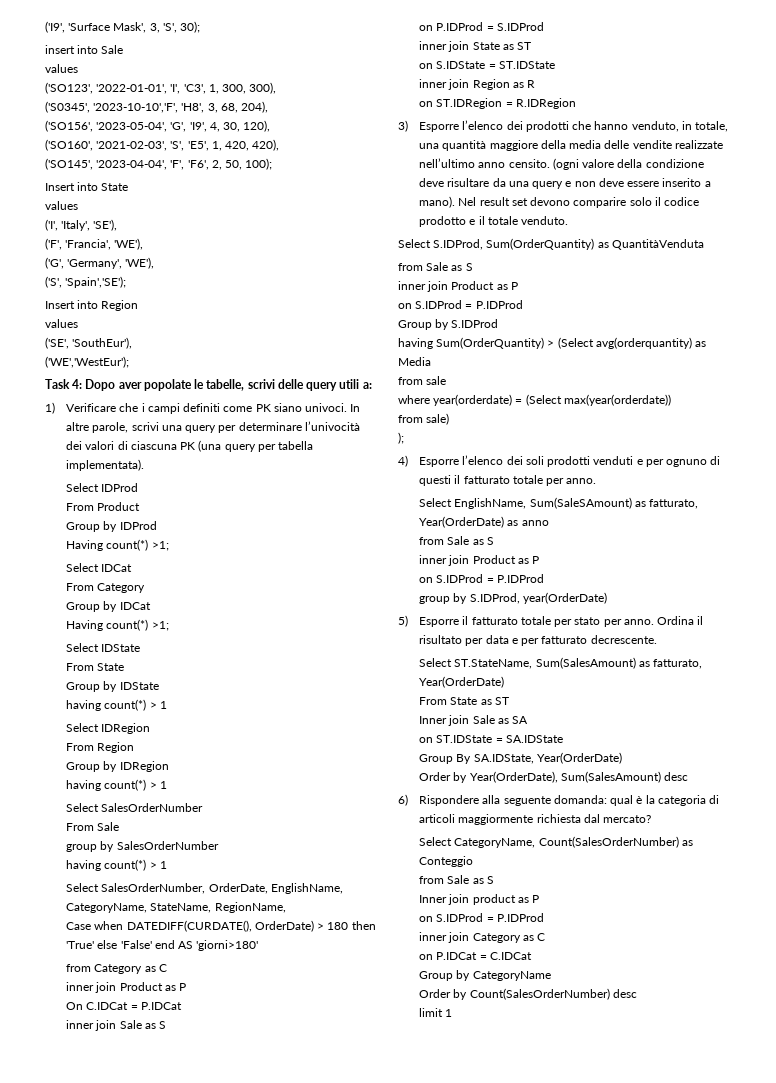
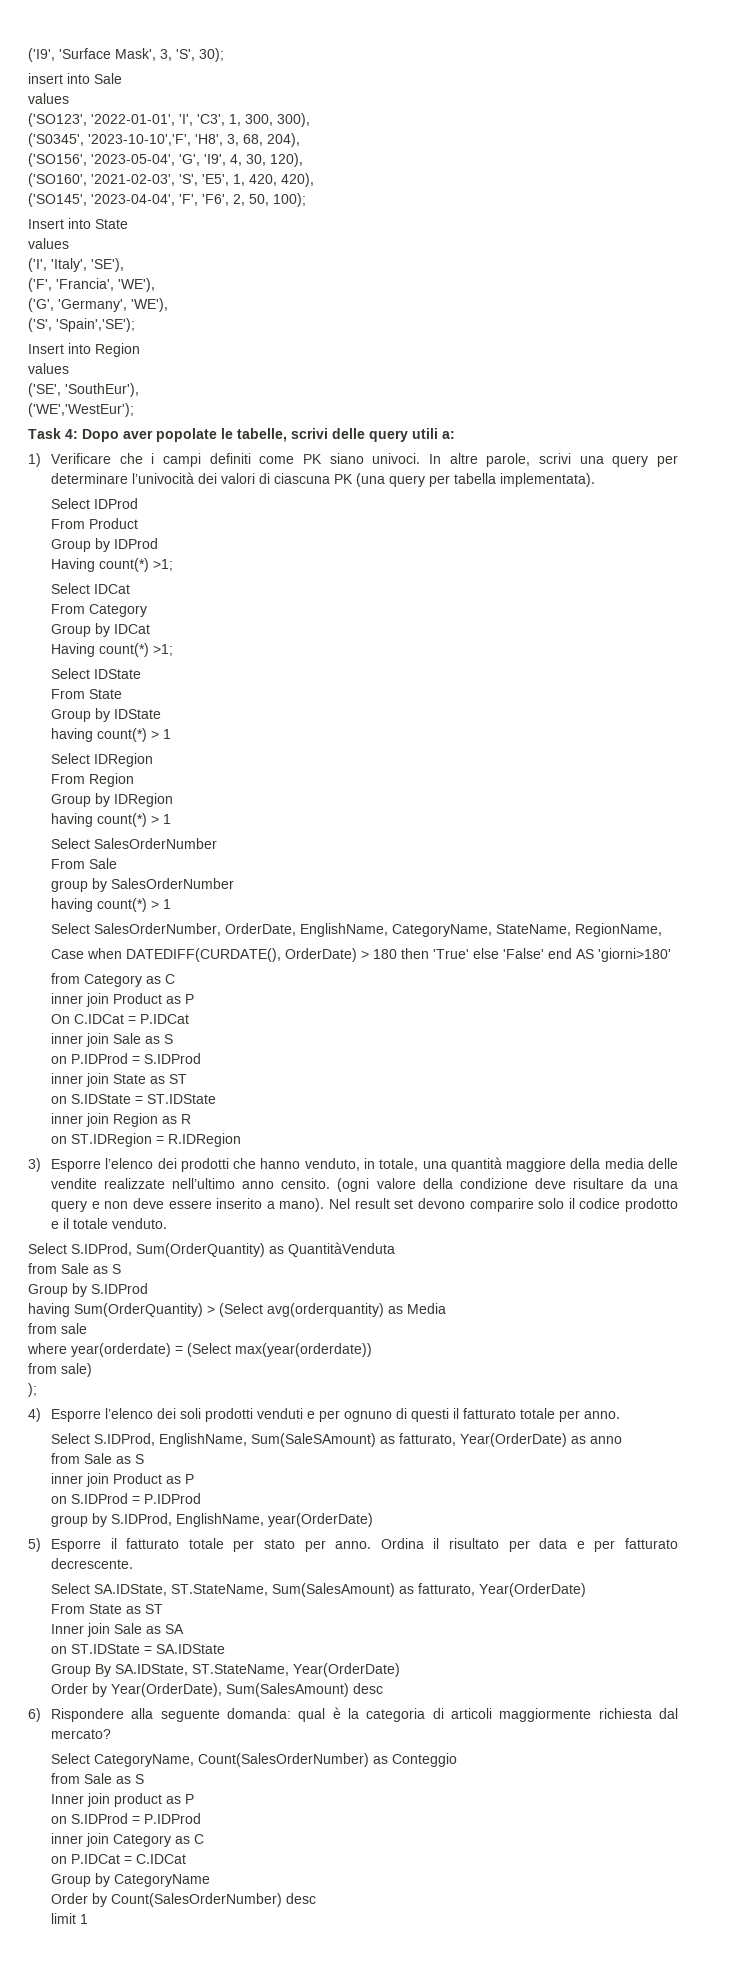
  Select S.IDProd, Sum(OrderQuantity) as QuantitàVenduta
  from Sale as S
- inner join Product as P
- on S.IDProd = P.IDProd
- Select EnglishName, Sum(SaleSAmount) as fatturato, Year(OrderDate) as anno
+ Select S.IDProd, EnglishName, Sum(SaleSAmount) as fatturato, Year(OrderDate) as anno
- group by S.IDProd, year(OrderDate)
+ group by S.IDProd, EnglishName, year(OrderDate)
- Select ST.StateName, Sum(SalesAmount) as fatturato, Year(OrderDate)
+ Select SA.IDState, ST.StateName, Sum(SalesAmount) as fatturato, Year(OrderDate)
- Group By SA.IDState, Year(OrderDate)
+ Group By SA.IDState, ST.StateName, Year(OrderDate)

